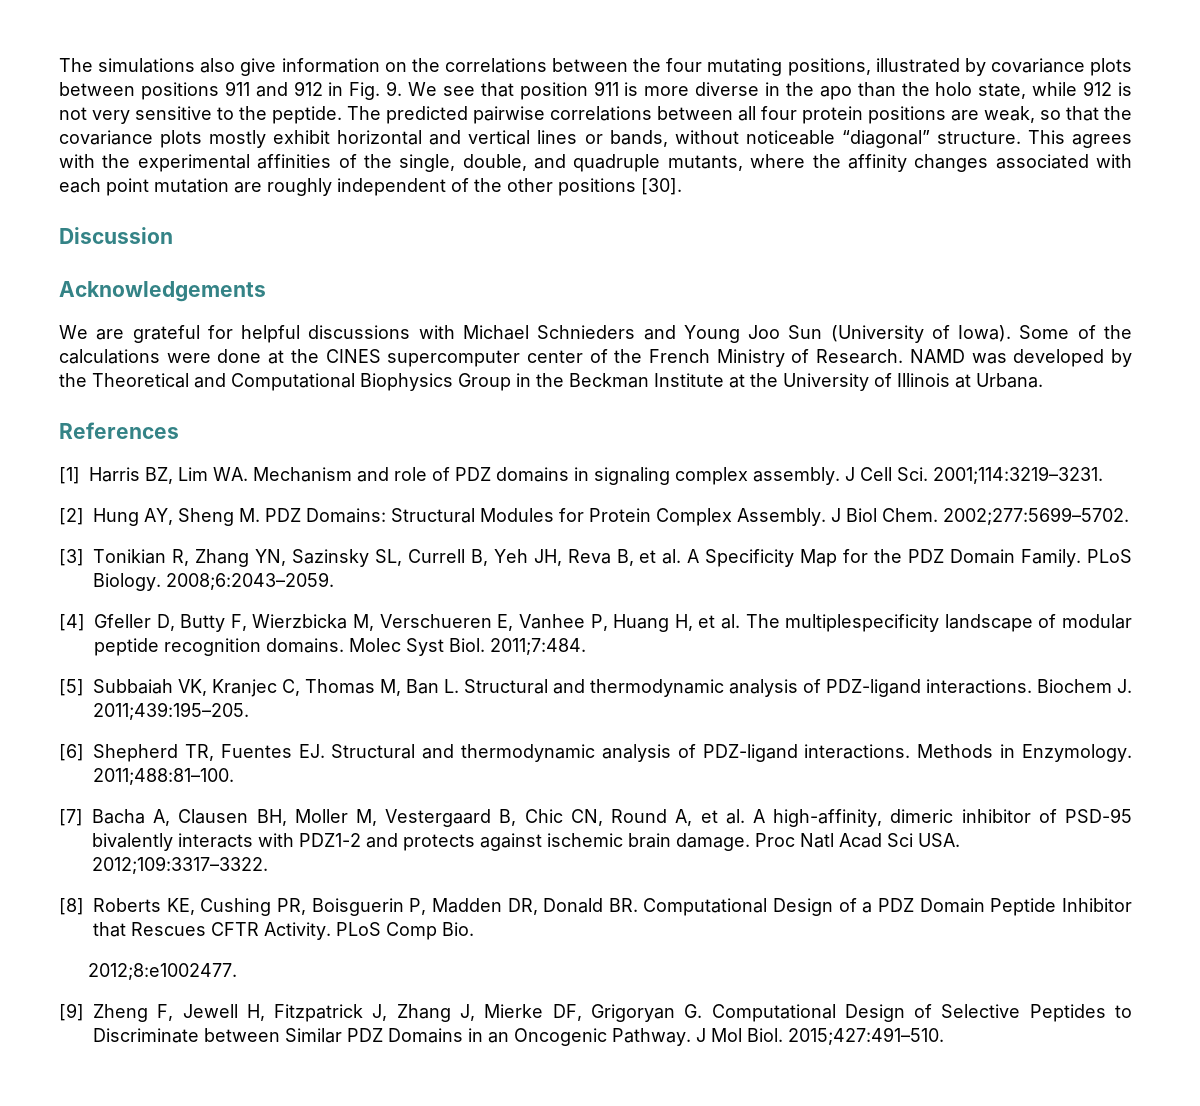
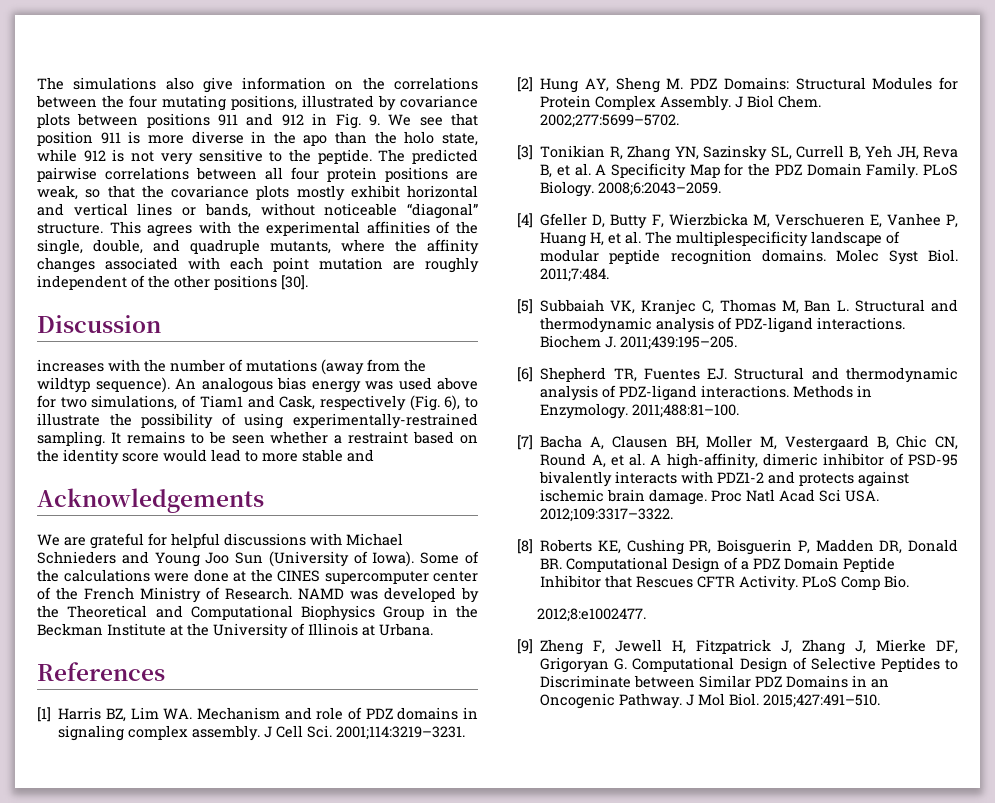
+ increases with the number of mutations (away from the wildtyp sequence). An analogous bias energy was used above for two simulations, of Tiam1 and Cask, respectively (Fig. 6), to illustrate the possibility of using experimentally-restrained sampling. It remains to be seen whether a restraint based on the identity score would lead to more stable and

